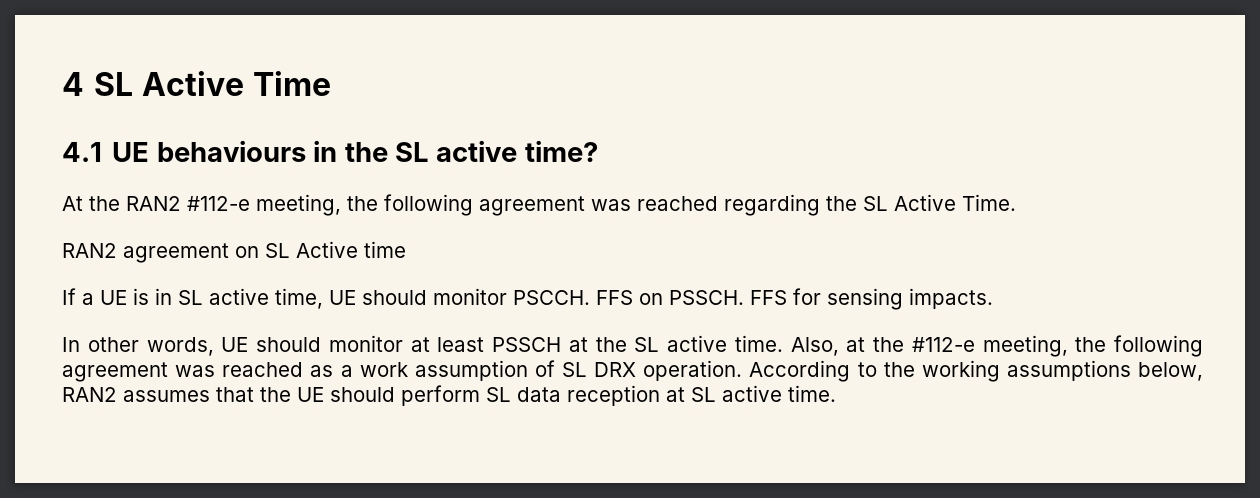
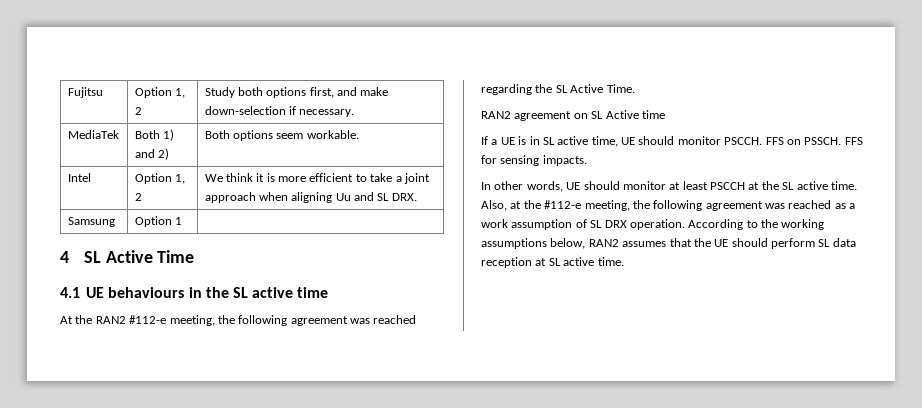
+ Fujitsu | Option 1, 2 | Study both options first, and make down-selection if necessary.
+ MediaTek | Both 1) and 2) | Both options seem workable.
+ Intel | Option 1, 2 | We think it is more efficient to take a joint approach when aligning Uu and SL DRX.
+ Samsung | Option 1 |
- 4.1 UE behaviours in the SL active time?
+ 4.1 UE behaviours in the SL active time
- In other words, UE should monitor at least PSSCH at the SL active time.
+ In other words, UE should monitor at least PSCCH at the SL active time.

